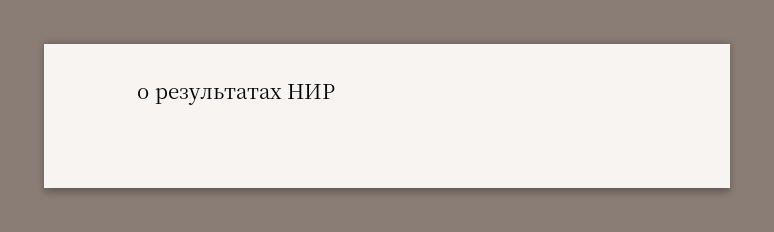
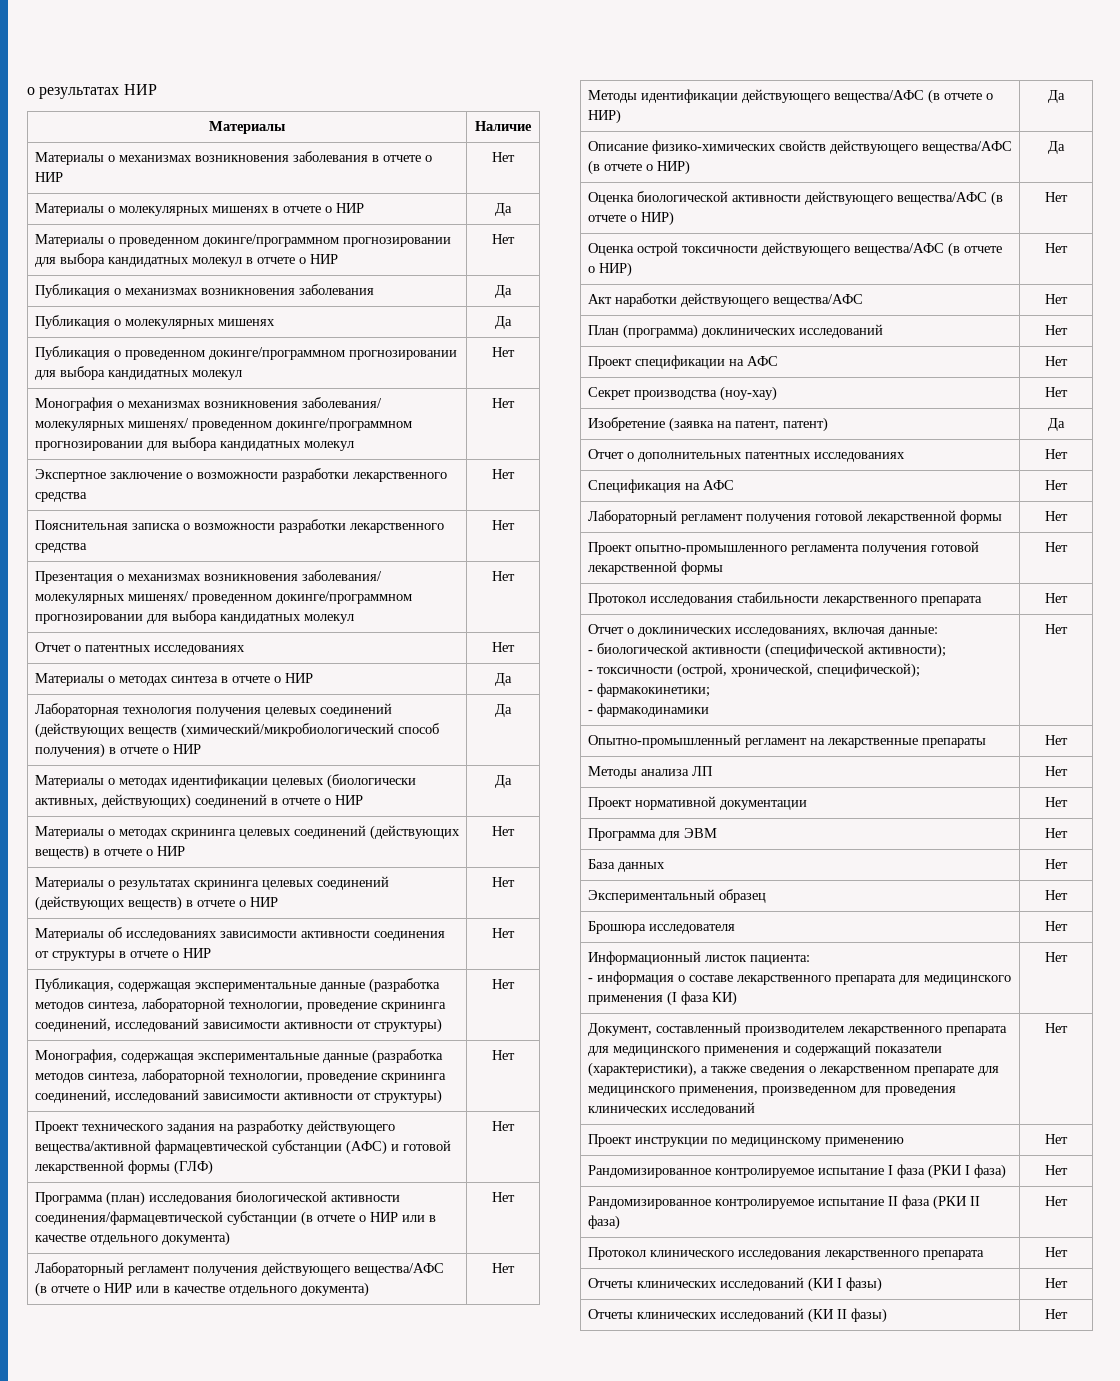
+ Материалы | Наличие
+ Материалы о механизмах возникновения заболевания в отчете о НИР | Нет
+ Материалы о молекулярных мишенях в отчете о НИР | Да
+ Материалы о проведенном докинге/программном прогнозировании для выбора кандидатных молекул в отчете о НИР | Нет
+ Публикация о механизмах возникновения заболевания | Да
+ Публикация о молекулярных мишенях | Да
+ Публикация о проведенном докинге/программном прогнозировании для выбора кандидатных молекул | Нет
+ Монография о механизмах возникновения заболевания/ молекулярных мишенях/ проведенном докинге/программном прогнозировании для выбора кандидатных молекул | Нет
+ Экспертное заключение о возможности разработки лекарственного средства | Нет
+ Пояснительная записка о возможности разработки лекарственного средства | Нет
+ Презентация о механизмах возникновения заболевания/ молекулярных мишенях/ проведенном докинге/программном прогнозировании для выбора кандидатных молекул | Нет
+ Отчет о патентных исследованиях | Нет
+ Материалы о методах синтеза в отчете о НИР | Да
+ Лабораторная технология получения целевых соединений (действующих веществ (химический/микробиологический способ получения) в отчете о НИР | Да
+ Материалы о методах идентификации целевых (биологически активных, действующих) соединений в отчете о НИР | Да
+ Материалы о методах скрининга целевых соединений (действующих веществ) в отчете о НИР | Нет
+ Материалы о результатах скрининга целевых соединений (действующих веществ) в отчете о НИР | Нет
+ Материалы об исследованиях зависимости активности соединения от структуры в отчете о НИР | Нет
+ Публикация, содержащая экспериментальные данные (разработка методов синтеза, лабораторной технологии, проведение скрининга соединений, исследований зависимости активности от структуры) | Нет
+ Монография, содержащая экспериментальные данные (разработка методов синтеза, лабораторной технологии, проведение скрининга соединений, исследований зависимости активности от структуры) | Нет
+ Проект технического задания на разработку действующего вещества/активной фармацевтической субстанции (АФС) и готовой лекарственной формы (ГЛФ) | Нет
+ Программа (план) исследования биологической активности соединения/фармацевтической субстанции (в отчете о НИР или в качестве отдельного документа) | Нет
+ Лабораторный регламент получения действующего вещества/АФС (в отчете о НИР или в качестве отдельного документа) | Нет
+ Методы идентификации действующего вещества/АФС (в отчете о НИР) | Да
+ Описание физико-химических свойств действующего вещества/АФС (в отчете о НИР) | Да
+ Оценка биологической активности действующего вещества/АФС (в отчете о НИР) | Нет
+ Оценка острой токсичности действующего вещества/АФС (в отчете о НИР) | Нет
+ Акт наработки действующего вещества/АФС | Нет
+ План (программа) доклинических исследований | Нет
+ Проект спецификации на АФС | Нет
+ Секрет производства (ноу-хау) | Нет
+ Изобретение (заявка на патент, патент) | Да
+ Отчет о дополнительных патентных исследованиях | Нет
+ Спецификация на АФС | Нет
+ Лабораторный регламент получения готовой лекарственной формы | Нет
+ Проект опытно-промышленного регламента получения готовой лекарственной формы | Нет
+ Протокол исследования стабильности лекарственного препарата | Нет
+ Отчет о доклинических исследованиях, включая данные:
+ - биологической активности (специфической активности);
+ - токсичности (острой, хронической, специфической);
+ - фармакокинетики;
+ - фармакодинамики | Нет
+ Опытно-промышленный регламент на лекарственные препараты | Нет
+ Методы анализа ЛП | Нет
+ Проект нормативной документации | Нет
+ Программа для ЭВМ | Нет
+ База данных | Нет
+ Экспериментальный образец | Нет
+ Брошюра исследователя | Нет
+ Информационный листок пациента:
+ - информация о составе лекарственного препарата для медицинского применения (I фаза КИ) | Нет
+ Документ, составленный производителем лекарственного препарата для медицинского применения и содержащий показатели (характеристики), а также сведения о лекарственном препарате для медицинского применения, произведенном для проведения клинических исследований | Нет
+ Проект инструкции по медицинскому применению | Нет
+ Рандомизированное контролируемое испытание I фаза (РКИ I фаза) | Нет
+ Рандомизированное контролируемое испытание II фаза (РКИ II фаза) | Нет
+ Протокол клинического исследования лекарственного препарата | Нет
+ Отчеты клинических исследований (КИ I фазы) | Нет
+ Отчеты клинических исследований (КИ II фазы) | Нет

